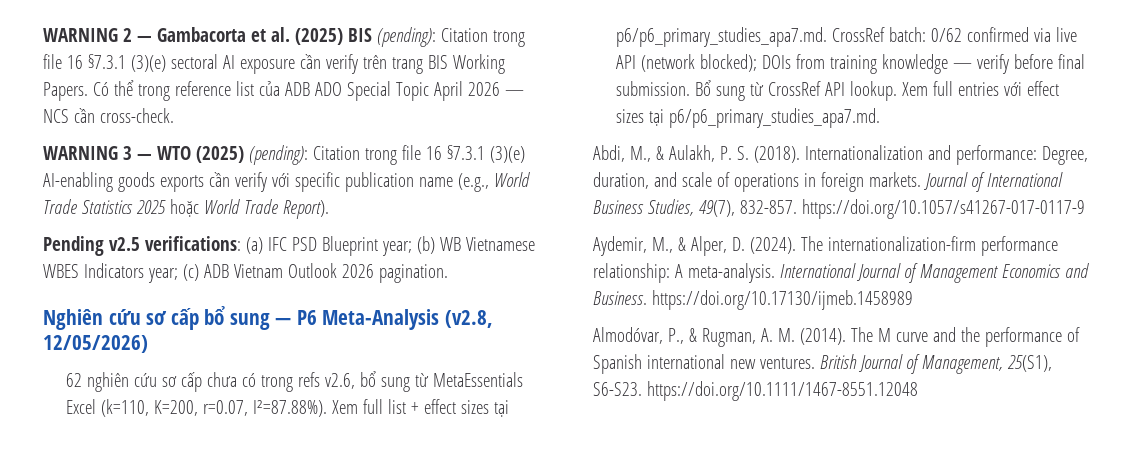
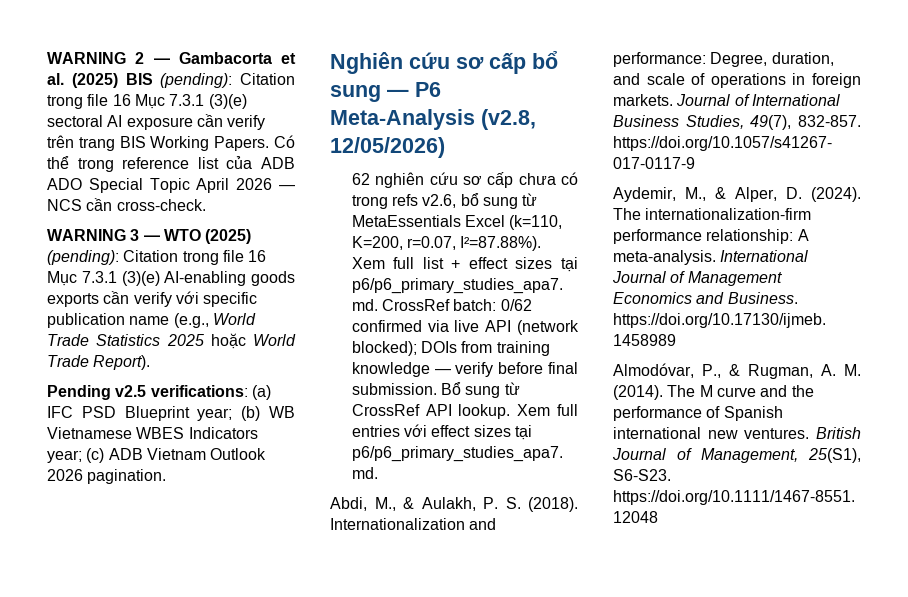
- WARNING 2 — Gambacorta et al. (2025) BIS (pending): Citation trong file 16 §7.3.1 (3)(e) sectoral AI exposure cần verify trên trang BIS Working Papers.
+ WARNING 2 — Gambacorta et al. (2025) BIS (pending): Citation trong file 16 Mục 7.3.1 (3)(e) sectoral AI exposure cần verify trên trang BIS Working Papers.
- WARNING 3 — WTO (2025) (pending): Citation trong file 16 §7.3.1 (3)(e) AI-enabling goods exports cần verify với specific publication name (e.g., World Trade Statistics 2025 hoặc World Trade Report).
+ WARNING 3 — WTO (2025) (pending): Citation trong file 16 Mục 7.3.1 (3)(e) AI-enabling goods exports cần verify với specific publication name (e.g., World Trade Statistics 2025 hoặc World Trade Report).

